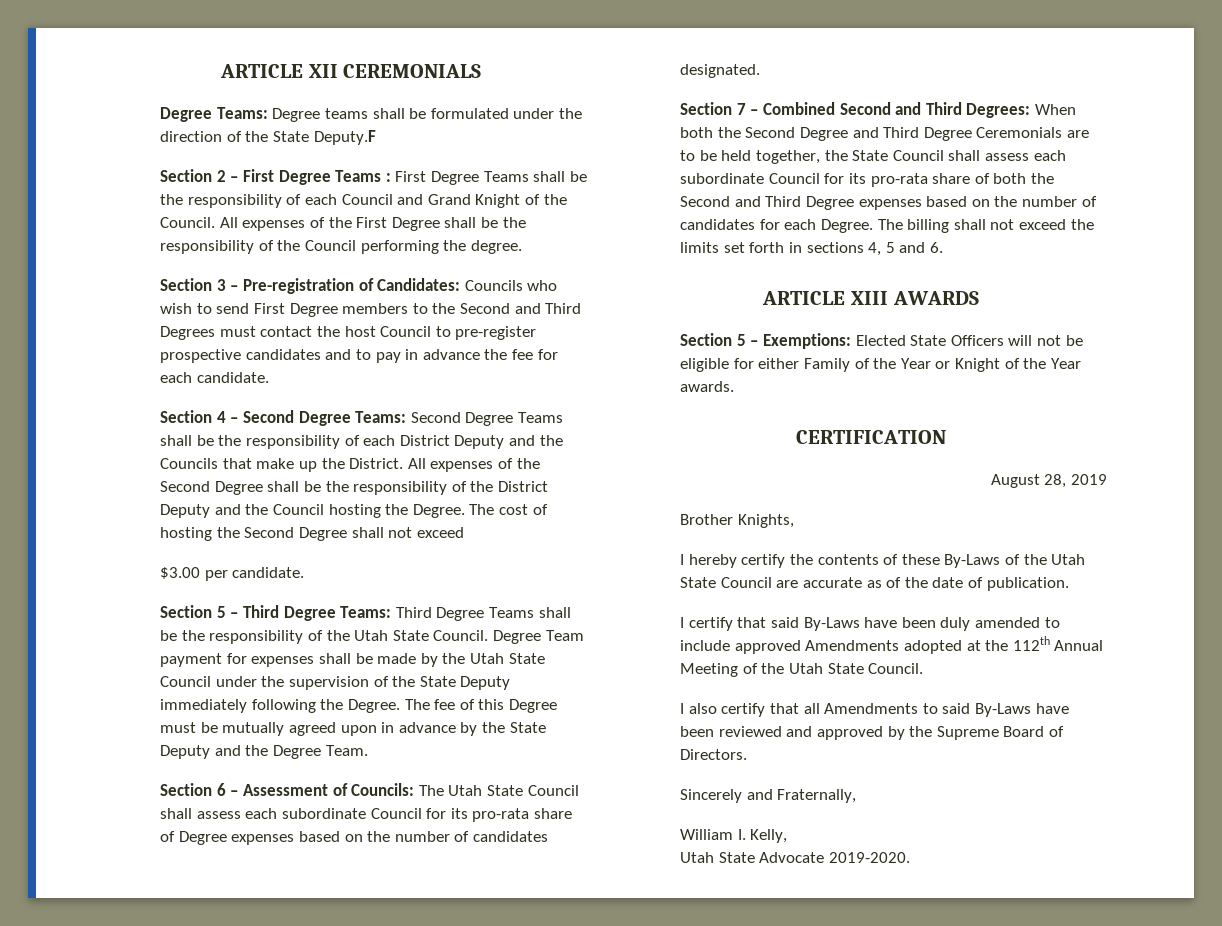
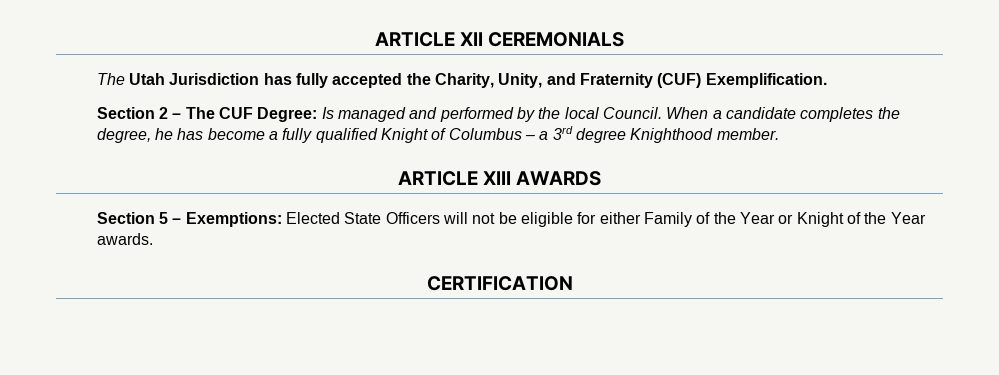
- Degree Teams: Degree teams shall be formulated under the direction of the State Deputy.F
- Section 2 – First Degree Teams : First Degree Teams shall be the responsibility of each Council and Grand Knight of the Council. All expenses of the First Degree shall be the responsibility of the Council performing the degree.
- Section 3 – Pre-registration of Candidates: Councils who wish to send First Degree members to the Second and Third Degrees must contact the host Council to pre-register prospective candidates and to pay in advance the fee for each candidate.
- Section 4 – Second Degree Teams: Second Degree Teams shall be the responsibility of each District Deputy and the Councils that make up the District. All expenses of the Second Degree shall be the responsibility of the District Deputy and the Council hosting the Degree. The cost of hosting the Second Degree shall not exceed
- $3.00 per candidate.
- Section 5 – Third Degree Teams: Third Degree Teams shall be the responsibility of the Utah State Council. Degree Team payment for expenses shall be made by the Utah State Council under the supervision of the State Deputy immediately following the Degree. The fee of this Degree must be mutually agreed upon in advance by the State Deputy and the Degree Team.
- Section 6 – Assessment of Councils: The Utah State Council shall assess each subordinate Council for its pro-rata share of Degree expenses based on the number of candidates designated.
- Section 7 – Combined Second and Third Degrees: When both the Second Degree and Third Degree Ceremonials are to be held together, the State Council shall assess each subordinate Council for its pro-rata share of both the Second and Third Degree expenses based on the number of candidates for each Degree. The billing shall not exceed the limits set forth in sections 4, 5 and 6.
+ The Utah Jurisdiction has fully accepted the Charity, Unity, and Fraternity (CUF) Exemplification.
+ Section 2 – The CUF Degree: Is managed and performed by the local Council. When a candidate completes the degree, he has become a fully qualified Knight of Columbus – a 3rd degree Knighthood member.
- August 28, 2019
- Brother Knights,
- I hereby certify the contents of these By-Laws of the Utah State Council are accurate as of the date of publication.
- I certify that said By-Laws have been duly amended to include approved Amendments adopted at the 112th Annual Meeting of the Utah State Council.
- I also certify that all Amendments to said By-Laws have been reviewed and approved by the Supreme Board of Directors.
- Sincerely and Fraternally,
- William I. Kelly,
- Utah State Advocate 2019-2020.

